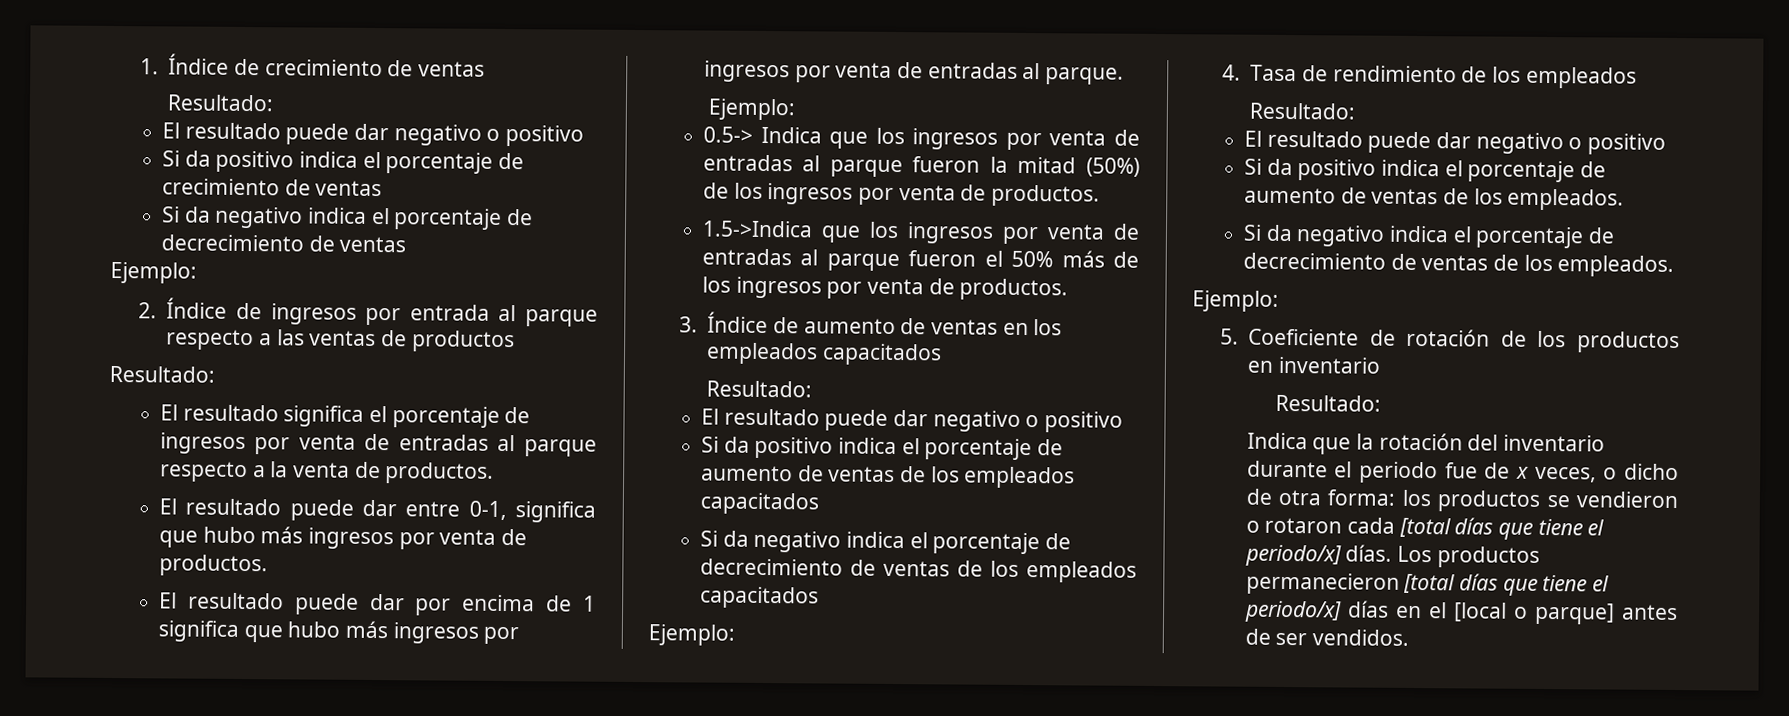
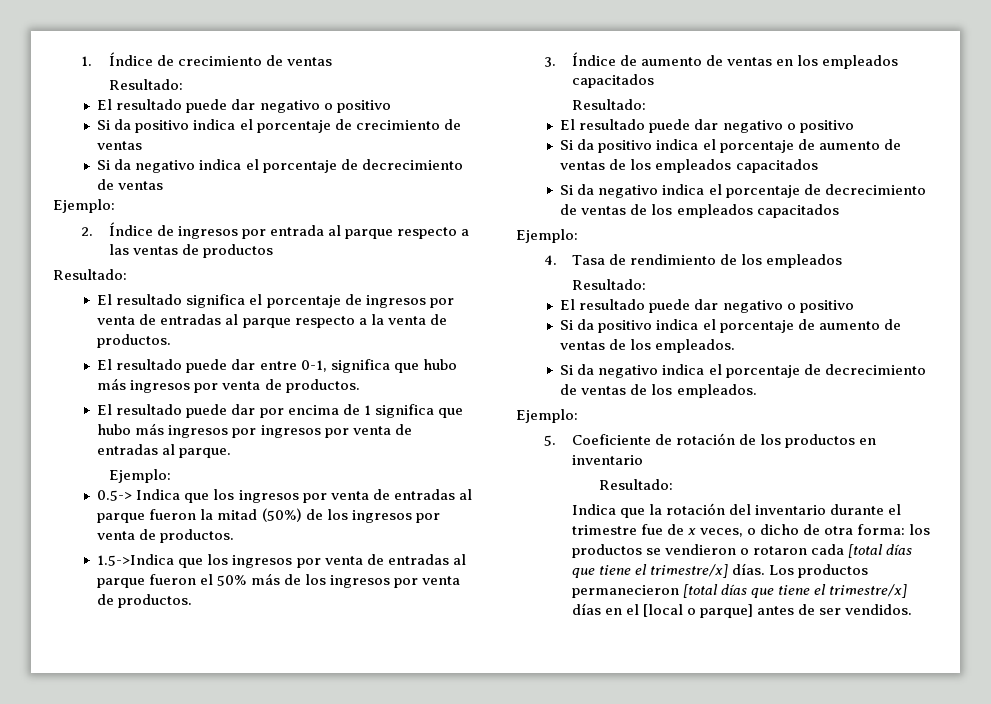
- Indica que la rotación del inventario durante el periodo fue de x veces, o dicho de otra forma: los productos se vendieron o rotaron cada [total días que tiene el periodo/x] días.
+ Indica que la rotación del inventario durante el trimestre fue de x veces, o dicho de otra forma: los productos se vendieron o rotaron cada [total días que tiene el trimestre/x] días.
- Los productos permanecieron [total días que tiene el periodo/x] días en el [local o parque] antes de ser vendidos.
+ Los productos permanecieron [total días que tiene el trimestre/x] días en el [local o parque] antes de ser vendidos.

